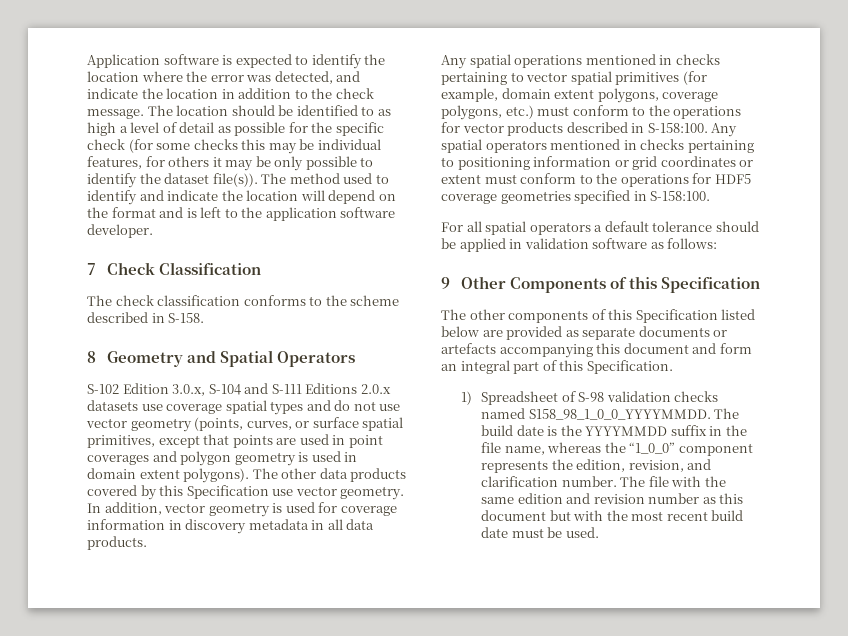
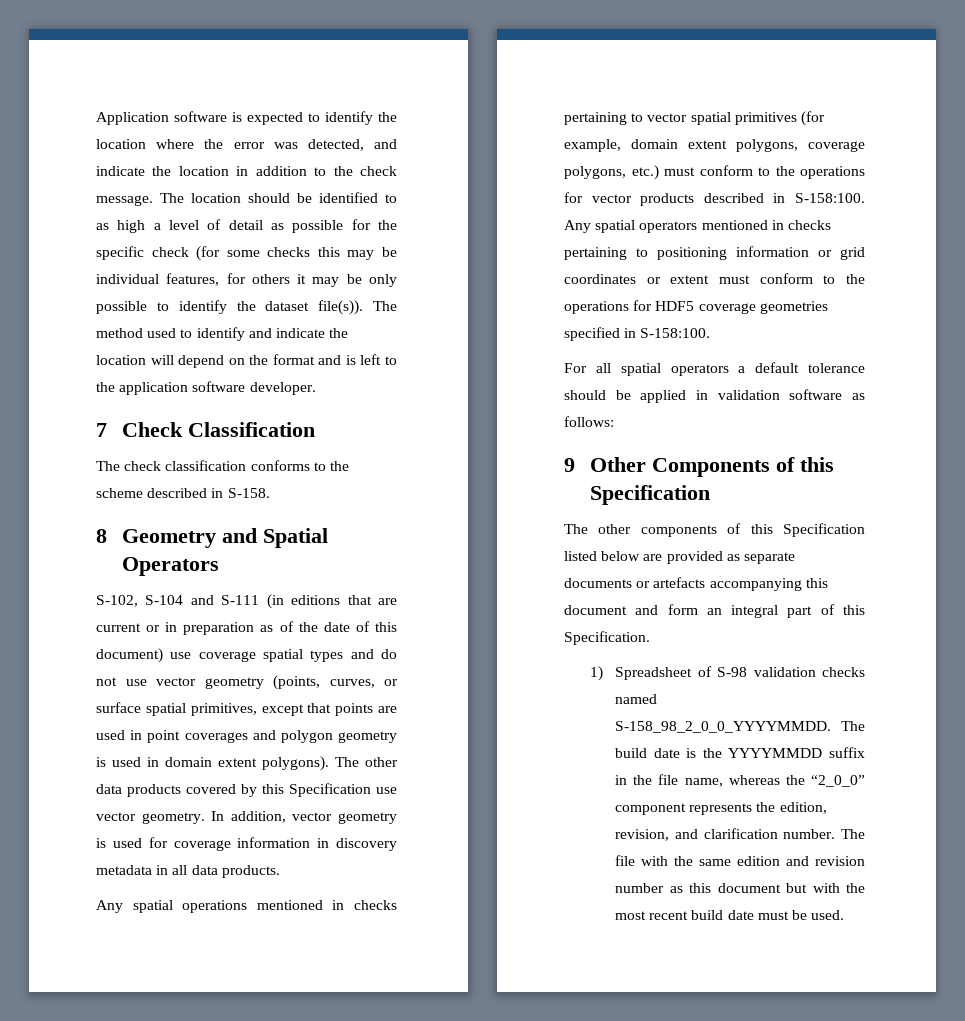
- S-102 Edition 3.0.x, S-104 and S-111 Editions 2.0.x datasets use coverage spatial types and do not use vector geometry (points, curves, or surface spatial primitives, except that points are used in point coverages and polygon geometry is used in domain extent polygons).
+ S-102, S-104 and S-111 (in editions that are current or in preparation as of the date of this document) use coverage spatial types and do not use vector geometry (points, curves, or surface spatial primitives, except that points are used in point coverages and polygon geometry is used in domain extent polygons).
- 1) Spreadsheet of S-98 validation checks named S158_98_1_0_0_YYYYMMDD.
+ 1) Spreadsheet of S-98 validation checks named S-158_98_2_0_0_YYYYMMDD.
- The build date is the YYYYMMDD suffix in the file name, whereas the “1_0_0” component represents the edition, revision, and clarification number.
+ The build date is the YYYYMMDD suffix in the file name, whereas the “2_0_0” component represents the edition, revision, and clarification number.

